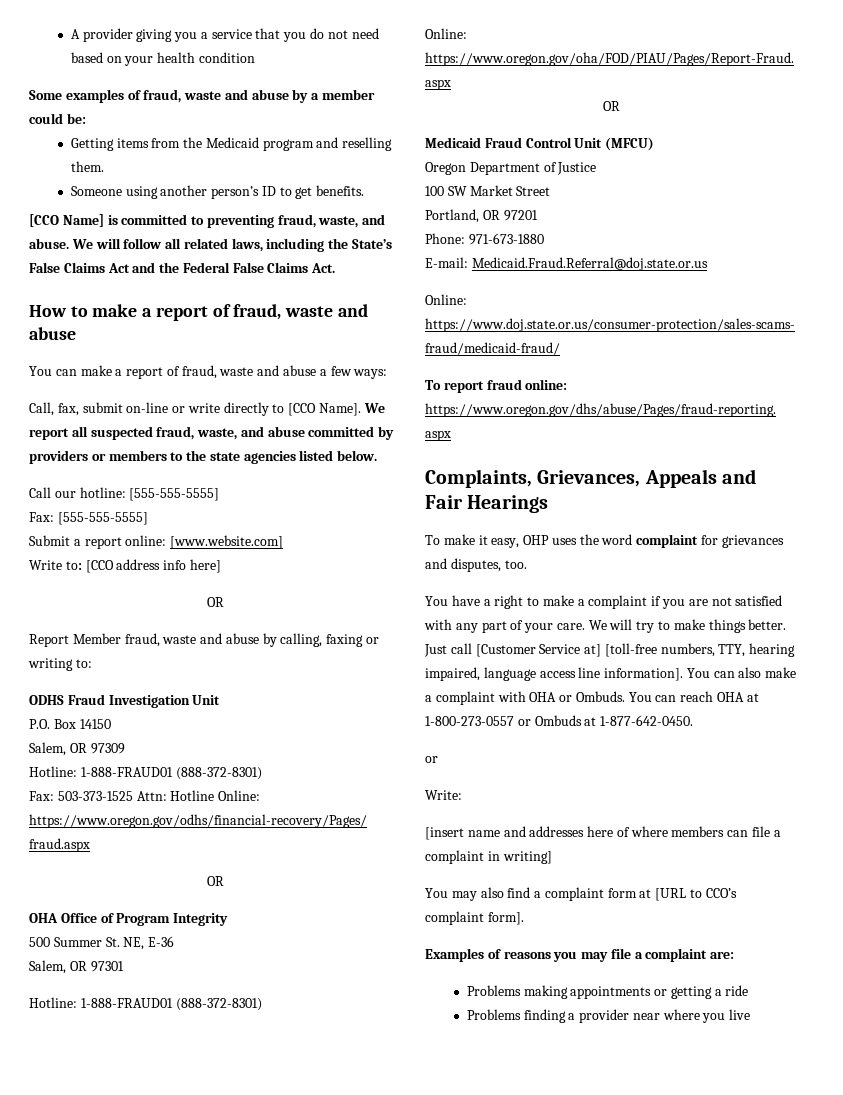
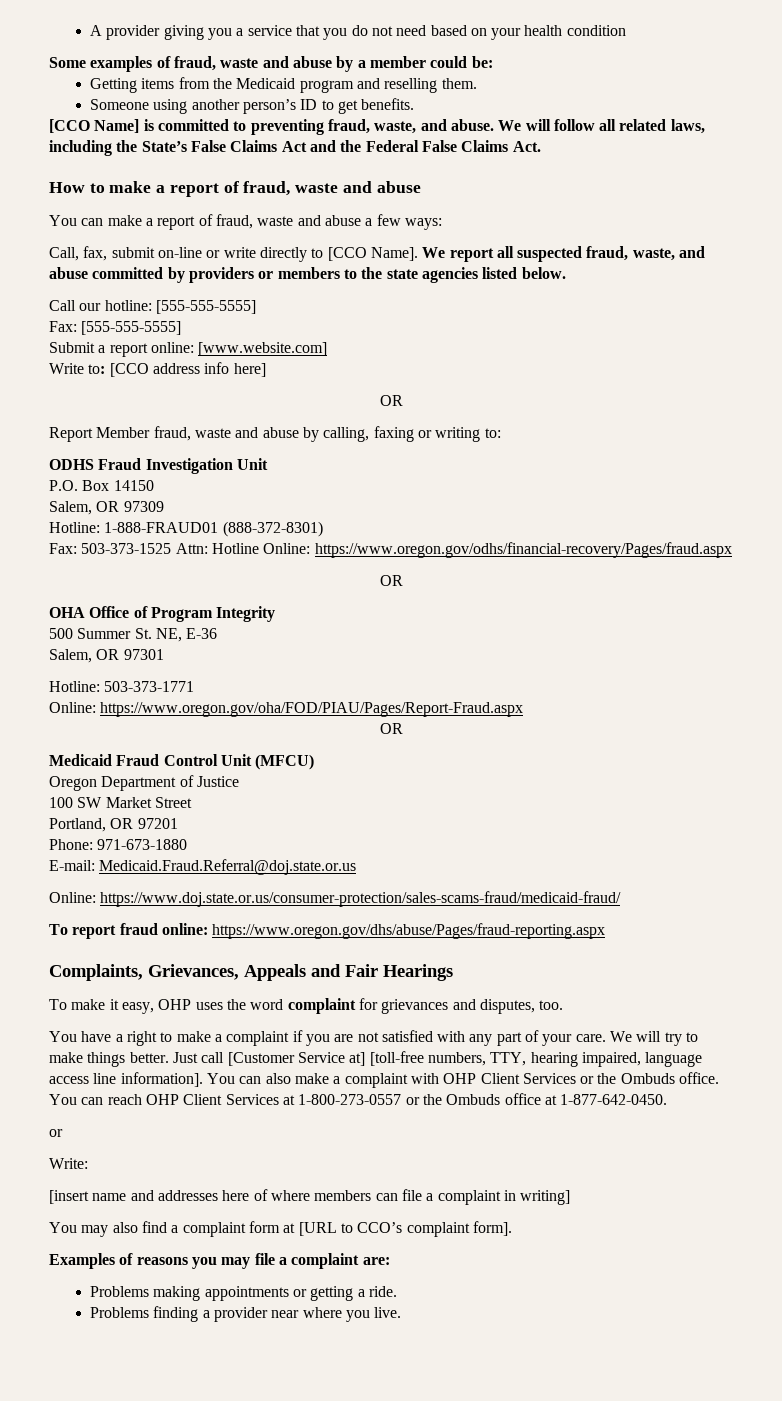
  Salem, OR 97301
- Hotline: 1-888-FRAUD01 (888-372-8301)
+ Hotline: 503-373-1771
- You can also make a complaint with OHA or Ombuds. You can reach OHA at 1-800-273-0557 or Ombuds at 1-877-642-0450.
+ You can also make a complaint with OHP Client Services or the Ombuds office. You can reach OHP Client Services at 1-800-273-0557 or the Ombuds office at 1-877-642-0450.
- Problems making appointments or getting a ride
+ Problems making appointments or getting a ride.
- Problems finding a provider near where you live
+ Problems finding a provider near where you live.

